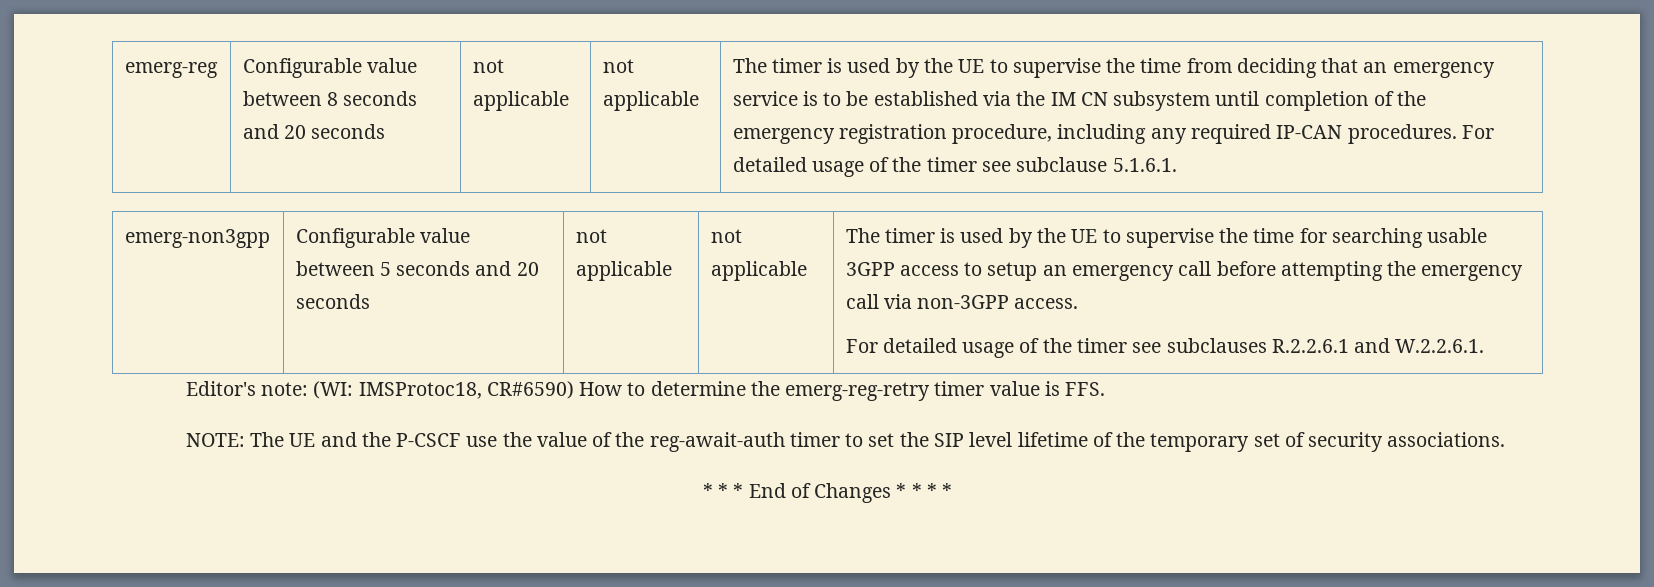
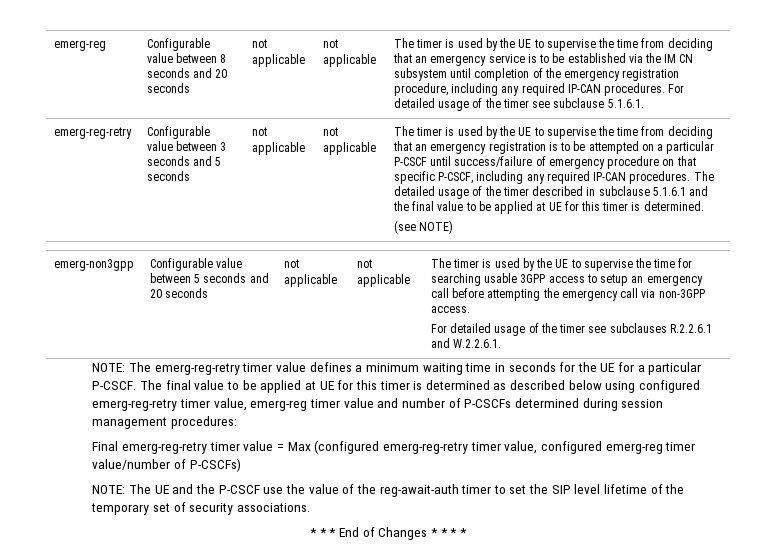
+ emerg-reg-retry | Configurable value between 3 seconds and 5 seconds | not applicable | not applicable | The timer is used by the UE to supervise the time from deciding that an emergency registration is to be attempted on a particular P-CSCF until success/failure of emergency procedure on that specific P-CSCF, including any required IP-CAN procedures. The detailed usage of the timer described in subclause 5.1.6.1 and the final value to be applied at UE for this timer is determined.
+ (see NOTE)
- Editor's note: (WI: IMSProtoc18, CR#6590) How to determine the emerg-reg-retry timer value is FFS.
+ NOTE: The emerg-reg-retry timer value defines a minimum waiting time in seconds for the UE for a particular P-CSCF. The final value to be applied at UE for this timer is determined as described below using configured emerg-reg-retry timer value, emerg-reg timer value and number of P-CSCFs determined during session management procedures:
+ Final emerg-reg-retry timer value = Max (configured emerg-reg-retry timer value, configured emerg-reg timer value/number of P-CSCFs)

